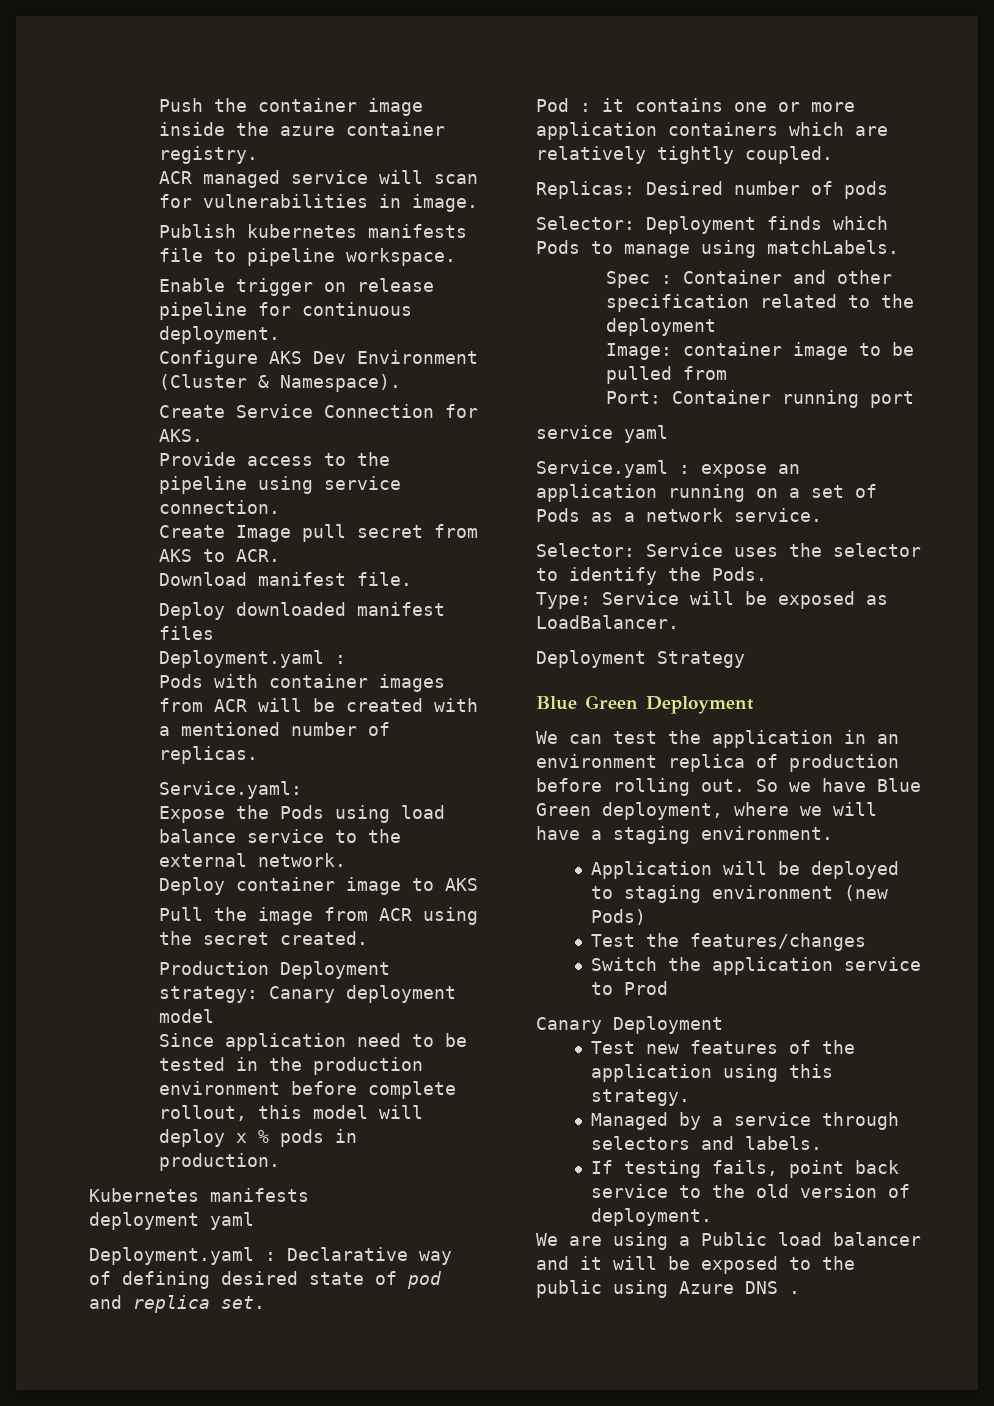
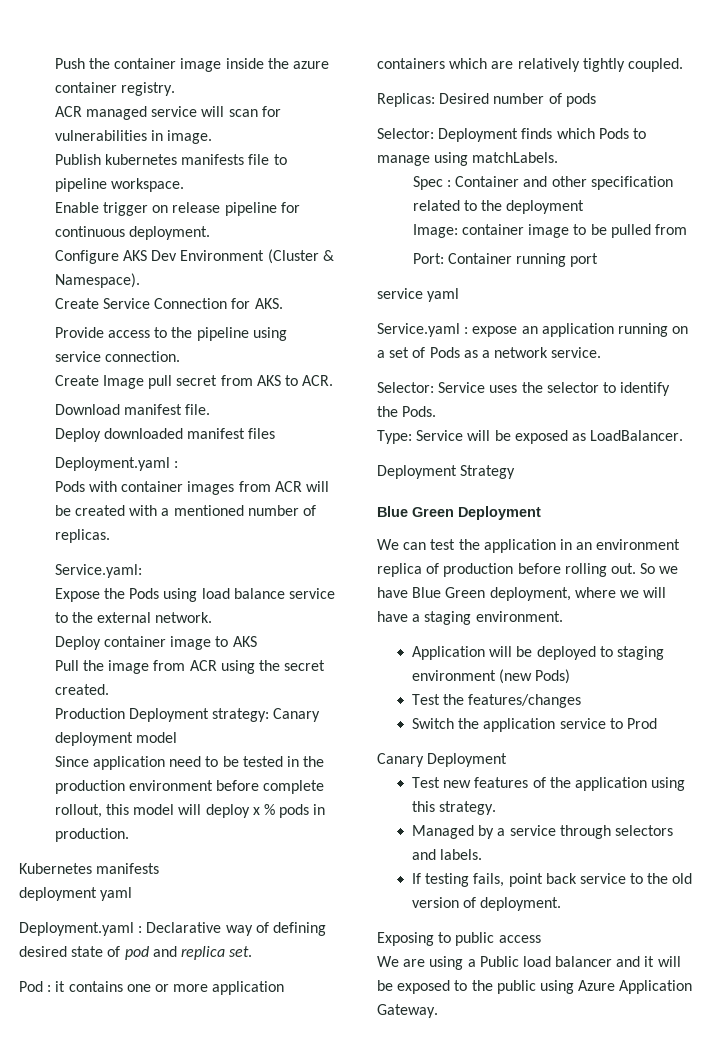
+ Exposing to public access
- We are using a Public load balancer and it will be exposed to the public using Azure DNS .
+ We are using a Public load balancer and it will be exposed to the public using Azure Application Gateway.

